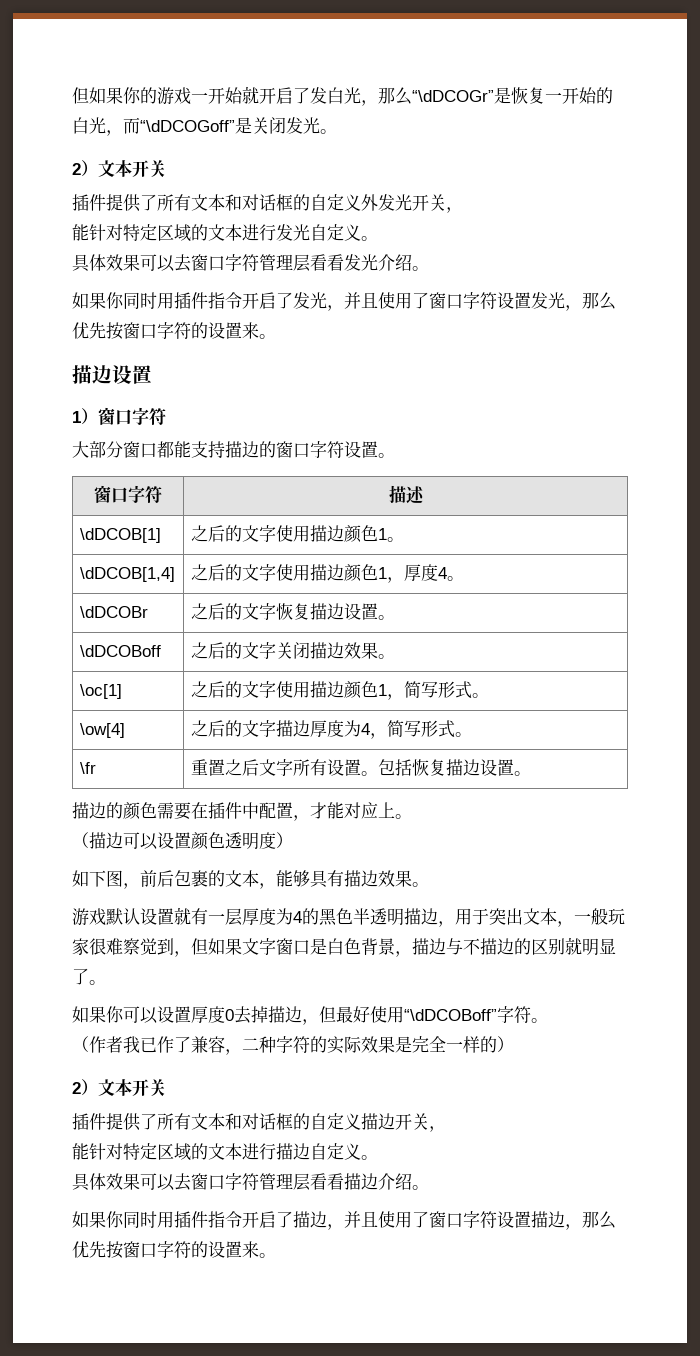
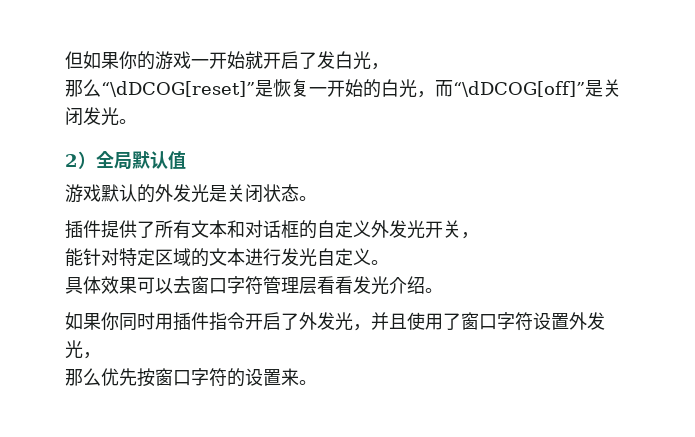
- 但如果你的游戏一开始就开启了发白光，那么“\dDCOGr”是恢复一开始的白光，而“\dDCOGoff”是关闭发光。
- 2）文本开关
+ 但如果你的游戏一开始就开启了发白光，
+ 那么“\dDCOG[reset]”是恢复一开始的白光，而“\dDCOG[off]”是关闭发光。
+ 2）全局默认值
+ 游戏默认的外发光是关闭状态。
- 如果你同时用插件指令开启了发光，并且使用了窗口字符设置发光，那么优先按窗口字符的设置来。
- 描边设置
- 1）窗口字符
- 大部分窗口都能支持描边的窗口字符设置。
- 窗口字符 | 描述
- \dDCOB[1] | 之后的文字使用描边颜色1。
- \dDCOB[1,4] | 之后的文字使用描边颜色1，厚度4。
- \dDCOBr | 之后的文字恢复描边设置。
- \dDCOBoff | 之后的文字关闭描边效果。
- \oc[1] | 之后的文字使用描边颜色1，简写形式。
- \ow[4] | 之后的文字描边厚度为4，简写形式。
- \fr | 重置之后文字所有设置。包括恢复描边设置。
- 描边的颜色需要在插件中配置，才能对应上。
- （描边可以设置颜色透明度）
- 如下图，前后包裹的文本，能够具有描边效果。
- 游戏默认设置就有一层厚度为4的黑色半透明描边，用于突出文本，一般玩家很难察觉到，但如果文字窗口是白色背景，描边与不描边的区别就明显了。
- 如果你可以设置厚度0去掉描边，但最好使用“\dDCOBoff”字符。
- （作者我已作了兼容，二种字符的实际效果是完全一样的）
- 2）文本开关
- 插件提供了所有文本和对话框的自定义描边开关，
- 能针对特定区域的文本进行描边自定义。
- 具体效果可以去窗口字符管理层看看描边介绍。
- 如果你同时用插件指令开启了描边，并且使用了窗口字符设置描边，那么优先按窗口字符的设置来。
+ 如果你同时用插件指令开启了外发光，并且使用了窗口字符设置外发光，
+ 那么优先按窗口字符的设置来。

